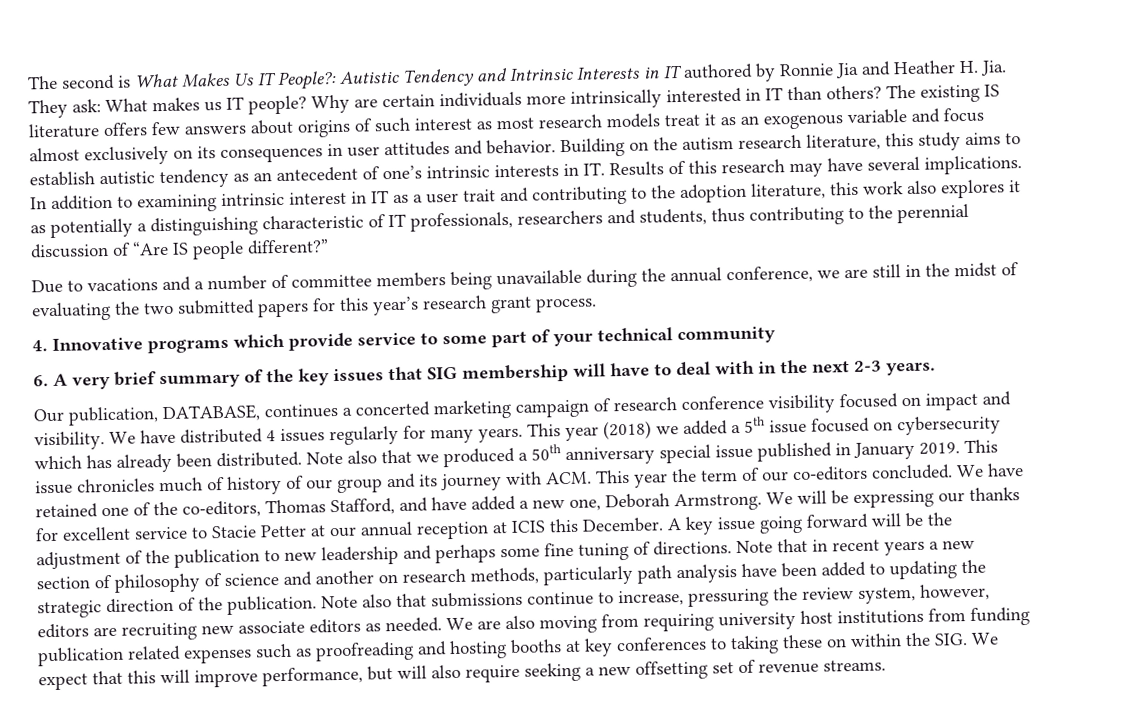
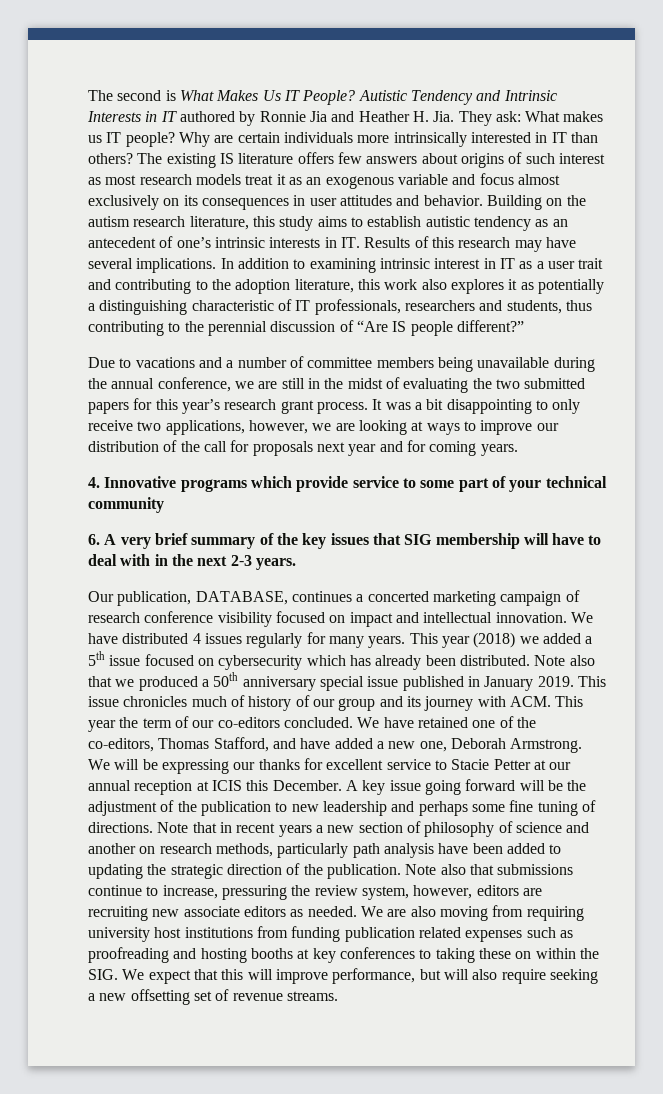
- The second is What Makes Us IT People?: Autistic Tendency and Intrinsic Interests in IT authored by Ronnie Jia and Heather H. Jia. They ask: What makes us IT people?
+ The second is What Makes Us IT People? Autistic Tendency and Intrinsic Interests in IT authored by Ronnie Jia and Heather H. Jia. They ask: What makes us IT people?
+ It was a bit disappointing to only receive two applications, however, we are looking at ways to improve our distribution of the call for proposals next year and for coming years.
- Our publication, DATABASE, continues a concerted marketing campaign of research conference visibility focused on impact and visibility.
+ Our publication, DATABASE, continues a concerted marketing campaign of research conference visibility focused on impact and intellectual innovation.

